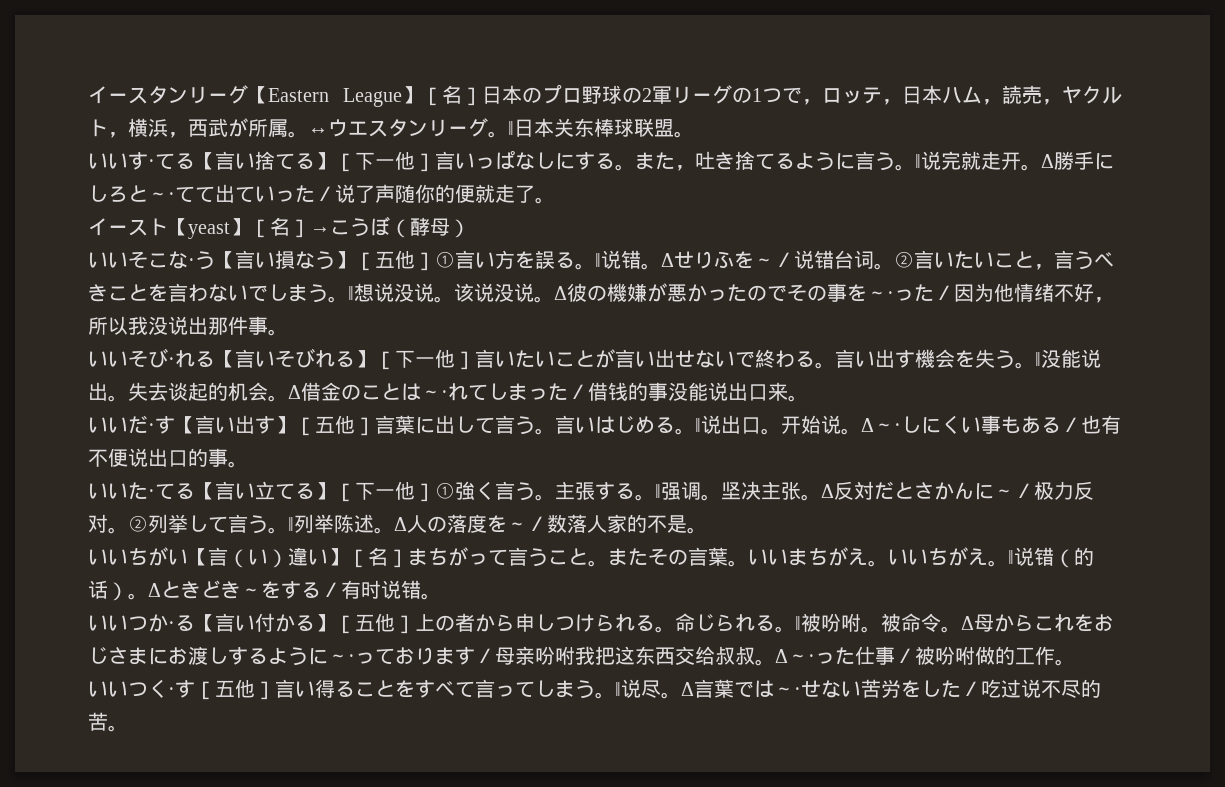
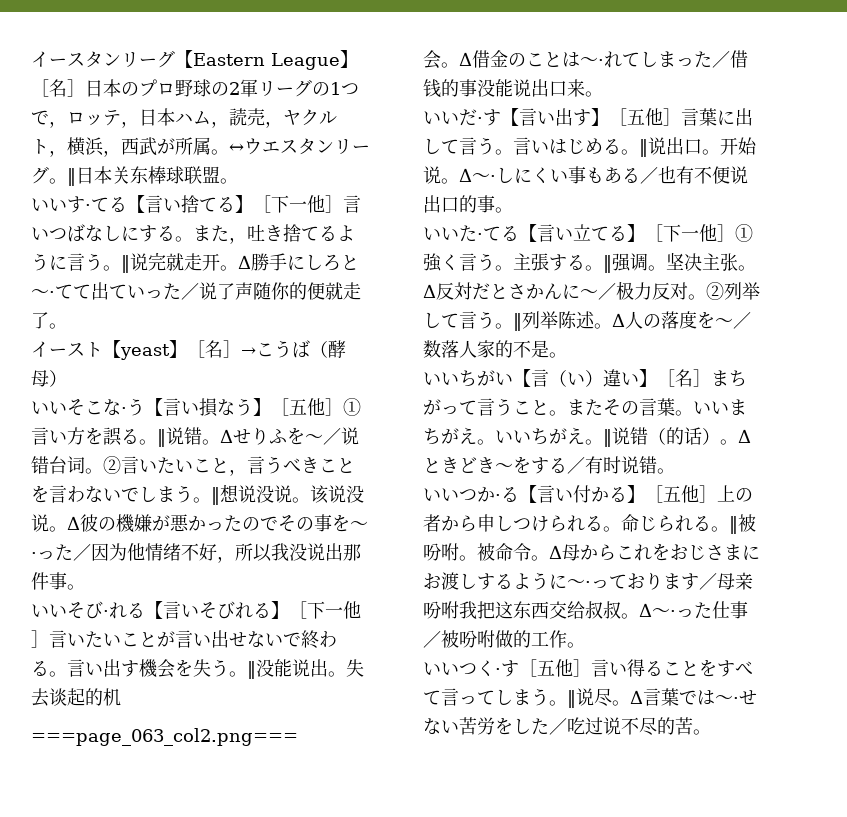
- いいす·てる【言い捨てる】［下一他］言いっぱなしにする。
+ いいす·てる【言い捨てる】［下一他］言いつばなしにする。
- イースト【yeast】［名］→こうぼ（酵母）
+ イースト【yeast】［名］→こうば（酵母）
- 失去谈起的机会。
+ 失去谈起的机
+ ===page_063_col2.png===
+ 会。
- ②列挙して言う。
+ ②列举して言う。

